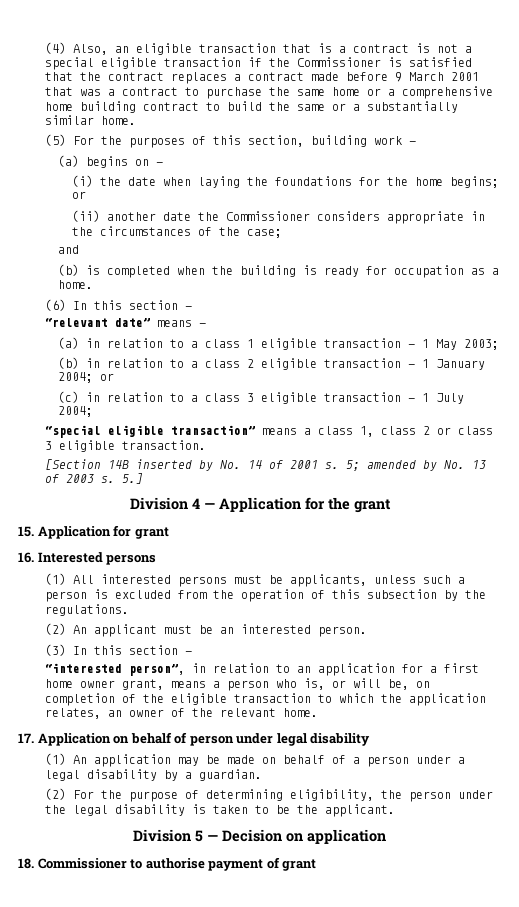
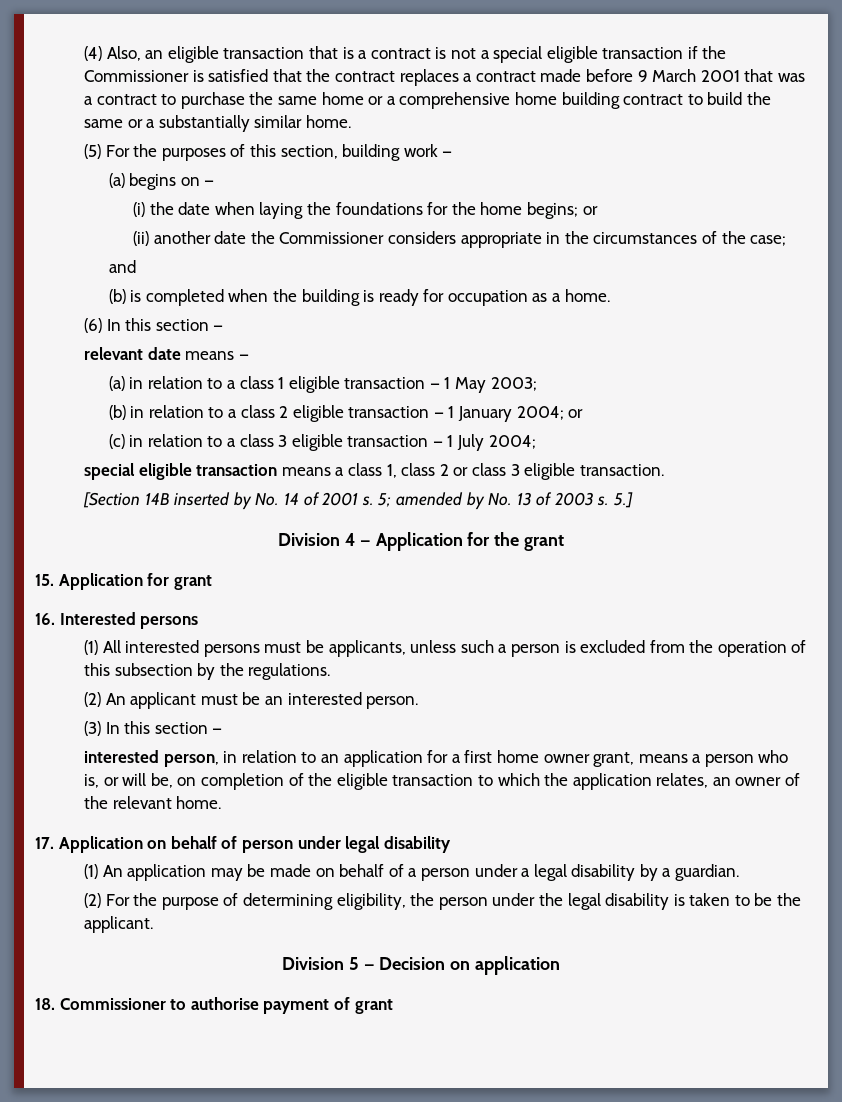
- “relevant date” means —
+ relevant date means —
- “special eligible transaction” means a class 1, class 2 or class 3 eligible transaction.
+ special eligible transaction means a class 1, class 2 or class 3 eligible transaction.
- “interested person”, in relation to an application for a first home owner grant, means a person who is, or will be, on completion of the eligible transaction to which the application relates, an owner of the relevant home.
+ interested person, in relation to an application for a first home owner grant, means a person who is, or will be, on completion of the eligible transaction to which the application relates, an owner of the relevant home.

